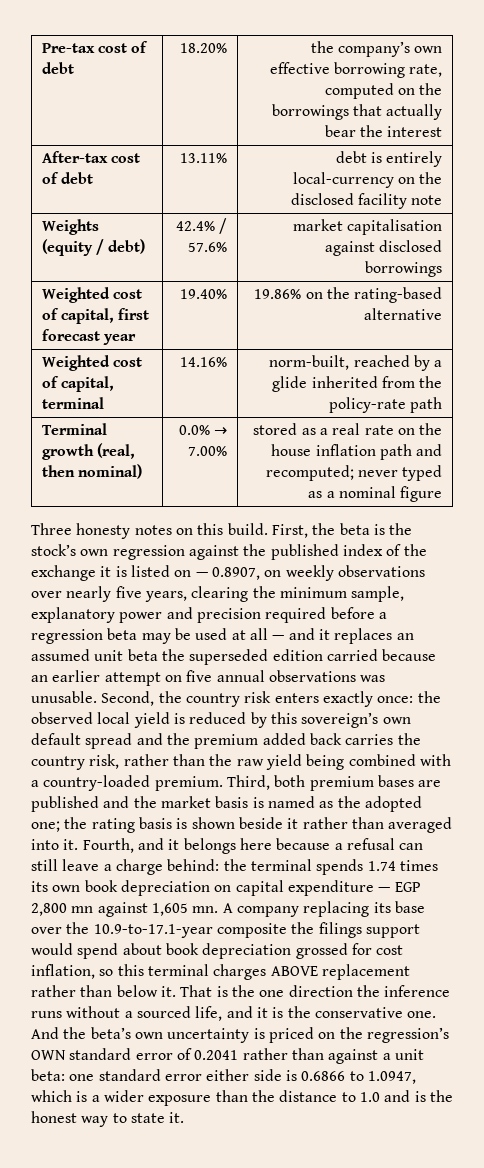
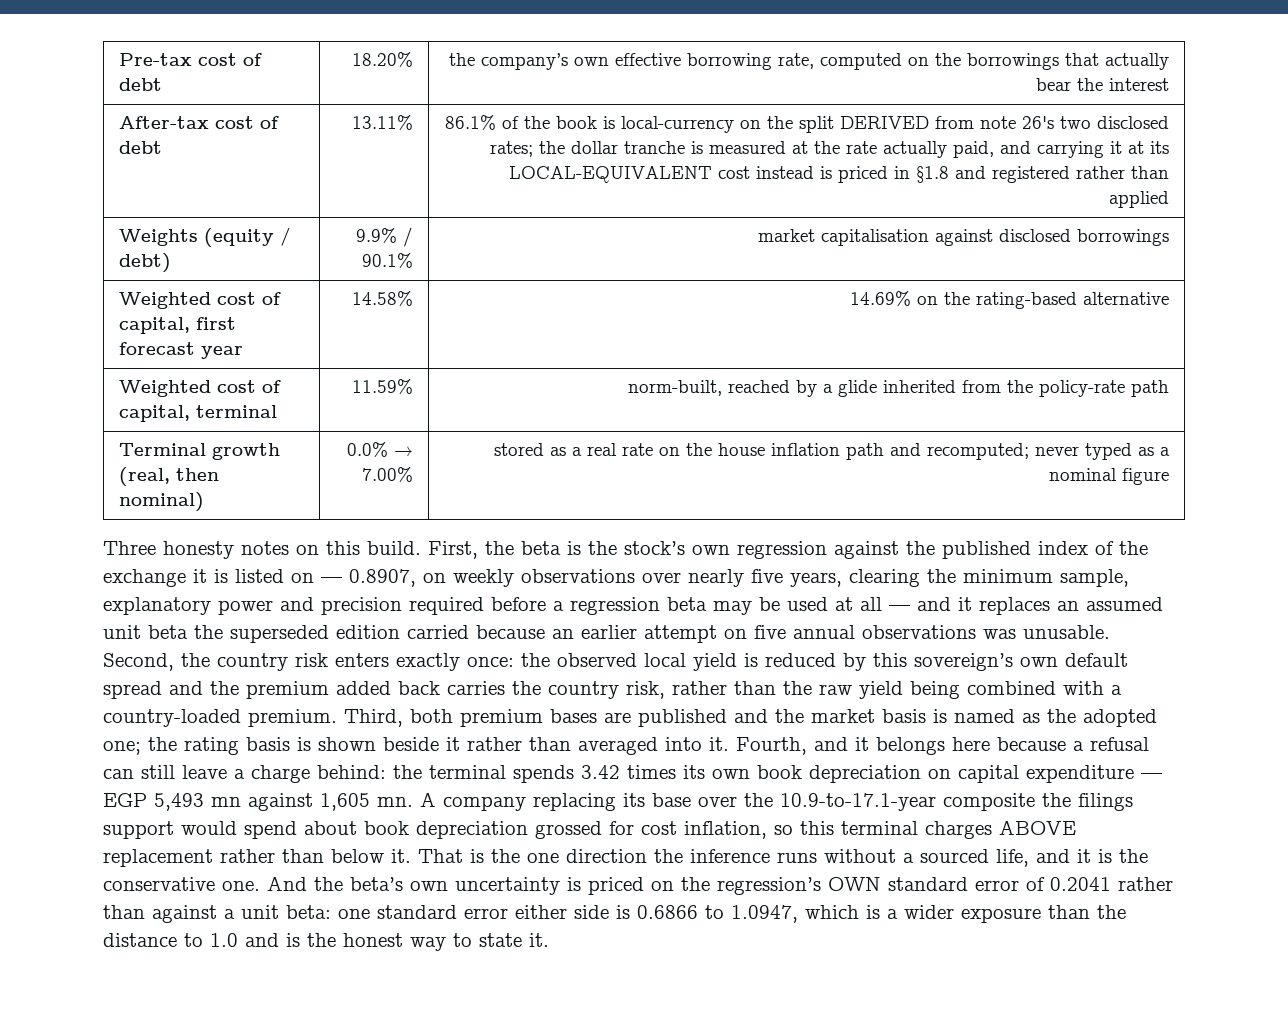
- debt is entirely local-currency on the disclosed facility note
+ 86.1% of the book is local-currency on the split DERIVED from note 26's two disclosed rates; the dollar tranche is measured at the rate actually paid, and carrying it at its LOCAL-EQUIVALENT cost instead is priced in §1.8 and registered rather than applied
- Weights (equity / debt) | 42.4% / 57.6% | market capitalisation against disclosed borrowings
+ Weights (equity / debt) | 9.9% / 90.1% | market capitalisation against disclosed borrowings
- Weighted cost of capital, first forecast year | 19.40% | 19.86% on the rating-based alternative
+ Weighted cost of capital, first forecast year | 14.58% | 14.69% on the rating-based alternative
- Weighted cost of capital, terminal | 14.16% | norm-built, reached by a glide inherited from the policy-rate path
+ Weighted cost of capital, terminal | 11.59% | norm-built, reached by a glide inherited from the policy-rate path
- Fourth, and it belongs here because a refusal can still leave a charge behind: the terminal spends 1.74 times its own book depreciation on capital expenditure — EGP 2,800 mn against 1,605 mn.
+ Fourth, and it belongs here because a refusal can still leave a charge behind: the terminal spends 3.42 times its own book depreciation on capital expenditure — EGP 5,493 mn against 1,605 mn.

